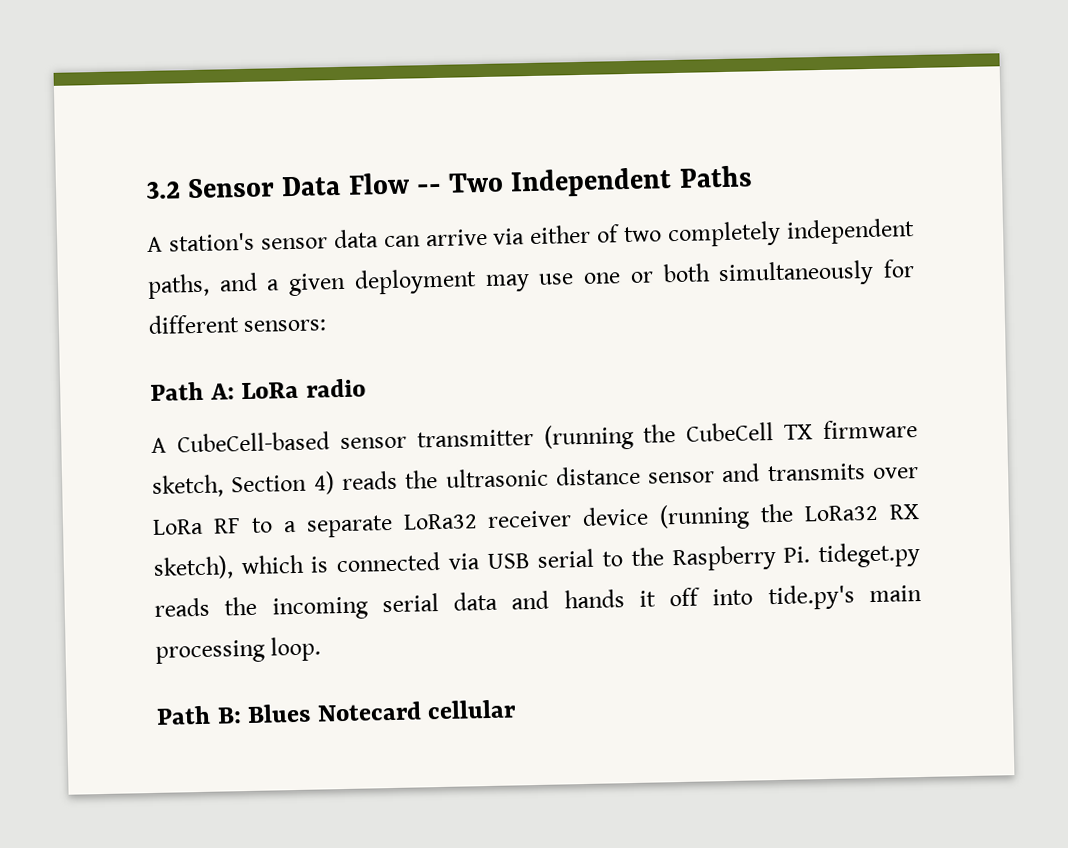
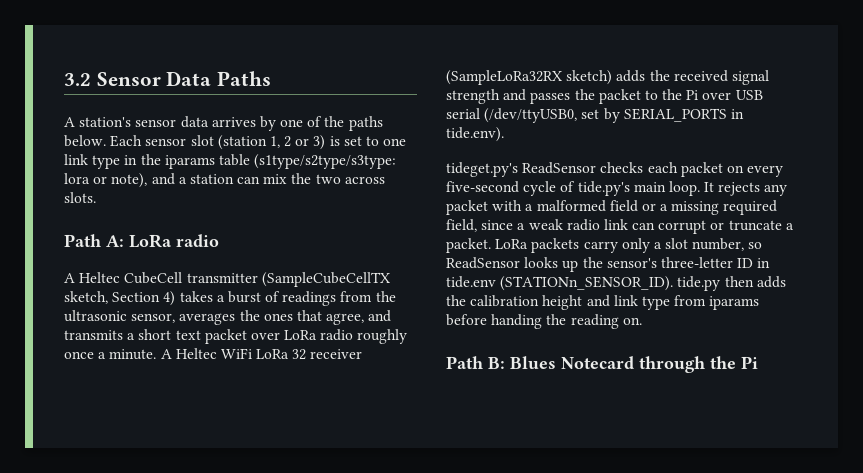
- 3.2 Sensor Data Flow -- Two Independent Paths
+ 3.2 Sensor Data Paths
- A station's sensor data can arrive via either of two completely independent paths, and a given deployment may use one or both simultaneously for different sensors:
+ A station's sensor data arrives by one of the paths below. Each sensor slot (station 1, 2 or 3) is set to one link type in the iparams table (s1type/s2type/s3type: lora or note), and a station can mix the two across slots.
- A CubeCell-based sensor transmitter (running the CubeCell TX firmware sketch, Section 4) reads the ultrasonic distance sensor and transmits over LoRa RF to a separate LoRa32 receiver device (running the LoRa32 RX sketch), which is connected via USB serial to the Raspberry Pi. tideget.py reads the incoming serial data and hands it off into tide.py's main processing loop.
+ A Heltec CubeCell transmitter (SampleCubeCellTX sketch, Section 4) takes a burst of readings from the ultrasonic sensor, averages the ones that agree, and transmits a short text packet over LoRa radio roughly once a minute. A Heltec WiFi LoRa 32 receiver (SampleLoRa32RX sketch) adds the received signal strength and passes the packet to the Pi over USB serial (/dev/ttyUSB0, set by SERIAL_PORTS in tide.env).
+ tideget.py's ReadSensor checks each packet on every five-second cycle of tide.py's main loop. It rejects any packet with a malformed field or a missing required field, since a weak radio link can corrupt or truncate a packet. LoRa packets carry only a slot number, so ReadSensor looks up the sensor's three-letter ID in tide.env (STATIONn_SENSOR_ID). tide.py then adds the calibration height and link type from iparams before handing the reading on.
- Path B: Blues Notecard cellular
+ Path B: Blues Notecard through the Pi

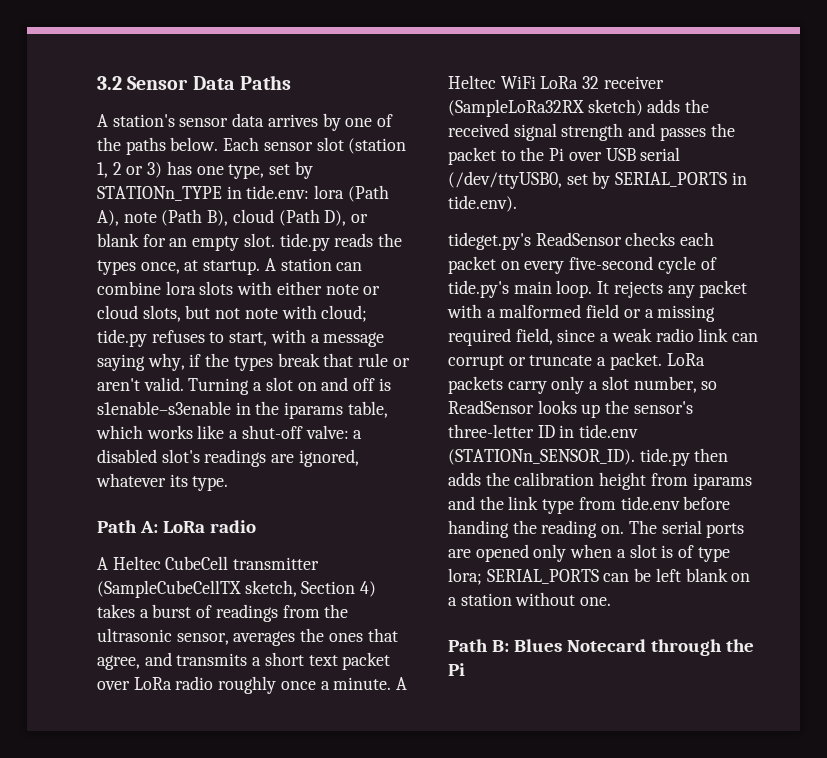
- Each sensor slot (station 1, 2 or 3) is set to one link type in the iparams table (s1type/s2type/s3type: lora or note), and a station can mix the two across slots.
+ Each sensor slot (station 1, 2 or 3) has one type, set by STATIONn_TYPE in tide.env: lora (Path A), note (Path B), cloud (Path D), or blank for an empty slot. tide.py reads the types once, at startup. A station can combine lora slots with either note or cloud slots, but not note with cloud; tide.py refuses to start, with a message saying why, if the types break that rule or aren't valid. Turning a slot on and off is s1enable–s3enable in the iparams table, which works like a shut-off valve: a disabled slot's readings are ignored, whatever its type.
- LoRa packets carry only a slot number, so ReadSensor looks up the sensor's three-letter ID in tide.env (STATIONn_SENSOR_ID). tide.py then adds the calibration height and link type from iparams before handing the reading on.
+ LoRa packets carry only a slot number, so ReadSensor looks up the sensor's three-letter ID in tide.env (STATIONn_SENSOR_ID). tide.py then adds the calibration height from iparams and the link type from tide.env before handing the reading on. The serial ports are opened only when a slot is of type lora; SERIAL_PORTS can be left blank on a station without one.

